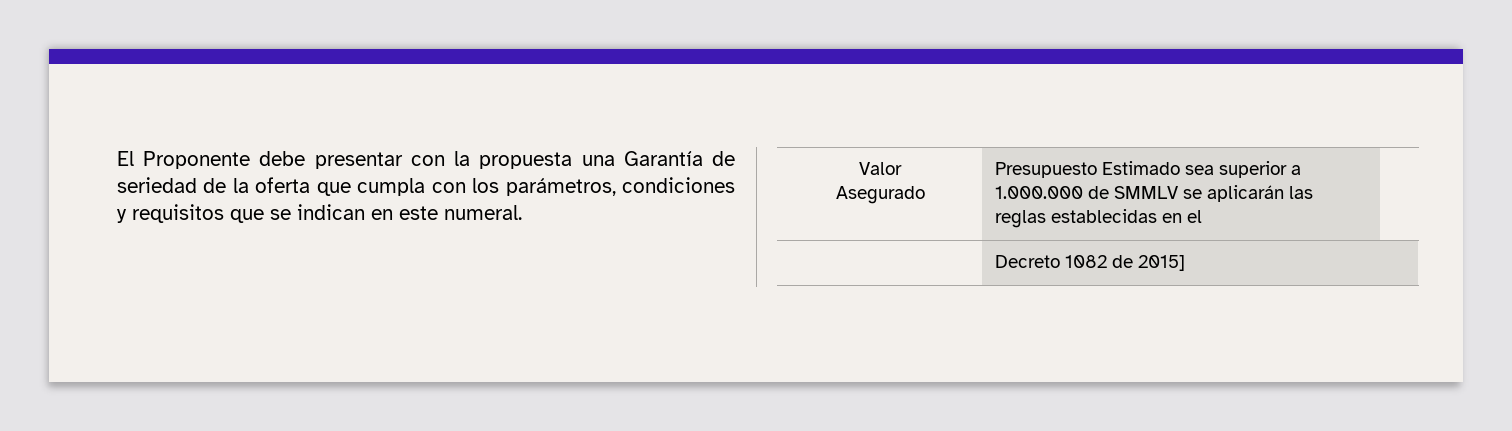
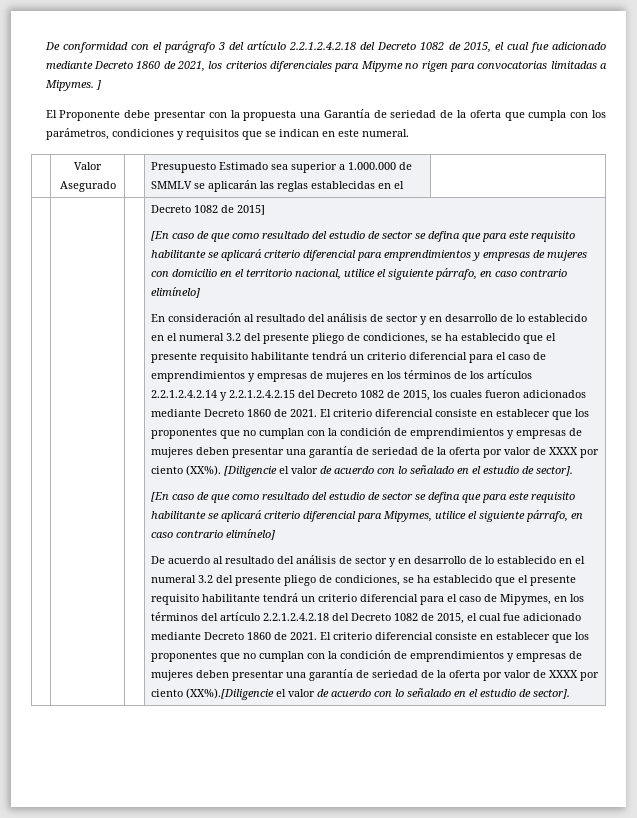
+ De conformidad con el parágrafo 3 del artículo 2.2.1.2.4.2.18 del Decreto 1082 de 2015, el cual fue adicionado mediante Decreto 1860 de 2021, los criterios diferenciales para Mipyme no rigen para convocatorias limitadas a Mipymes. ]
+ [En caso de que como resultado del estudio de sector se defina que para este requisito habilitante se aplicará criterio diferencial para emprendimientos y empresas de mujeres con domicilio en el territorio nacional, utilice el siguiente párrafo, en caso contrario elimínelo]
+ En consideración al resultado del análisis de sector y en desarrollo de lo establecido en el numeral 3.2 del presente pliego de condiciones, se ha establecido que el presente requisito habilitante tendrá un criterio diferencial para el caso de emprendimientos y empresas de mujeres en los términos de los artículos 2.2.1.2.4.2.14 y 2.2.1.2.4.2.15 del Decreto 1082 de 2015, los cuales fueron adicionados mediante Decreto 1860 de 2021. El criterio diferencial consiste en establecer que los proponentes que no cumplan con la condición de emprendimientos y empresas de mujeres deben presentar una garantía de seriedad de la oferta por valor de XXXX por ciento (XX%). [Diligencie el valor de acuerdo con lo señalado en el estudio de sector].
+ [En caso de que como resultado del estudio de sector se defina que para este requisito habilitante se aplicará criterio diferencial para Mipymes, utilice el siguiente párrafo, en caso contrario elimínelo]
+ De acuerdo al resultado del análisis de sector y en desarrollo de lo establecido en el numeral 3.2 del presente pliego de condiciones, se ha establecido que el presente requisito habilitante tendrá un criterio diferencial para el caso de Mipymes, en los términos del artículo 2.2.1.2.4.2.18 del Decreto 1082 de 2015, el cual fue adicionado mediante Decreto 1860 de 2021. El criterio diferencial consiste en establecer que los proponentes que no cumplan con la condición de emprendimientos y empresas de mujeres deben presentar una garantía de seriedad de la oferta por valor de XXXX por ciento (XX%).[Diligencie el valor de acuerdo con lo señalado en el estudio de sector].

